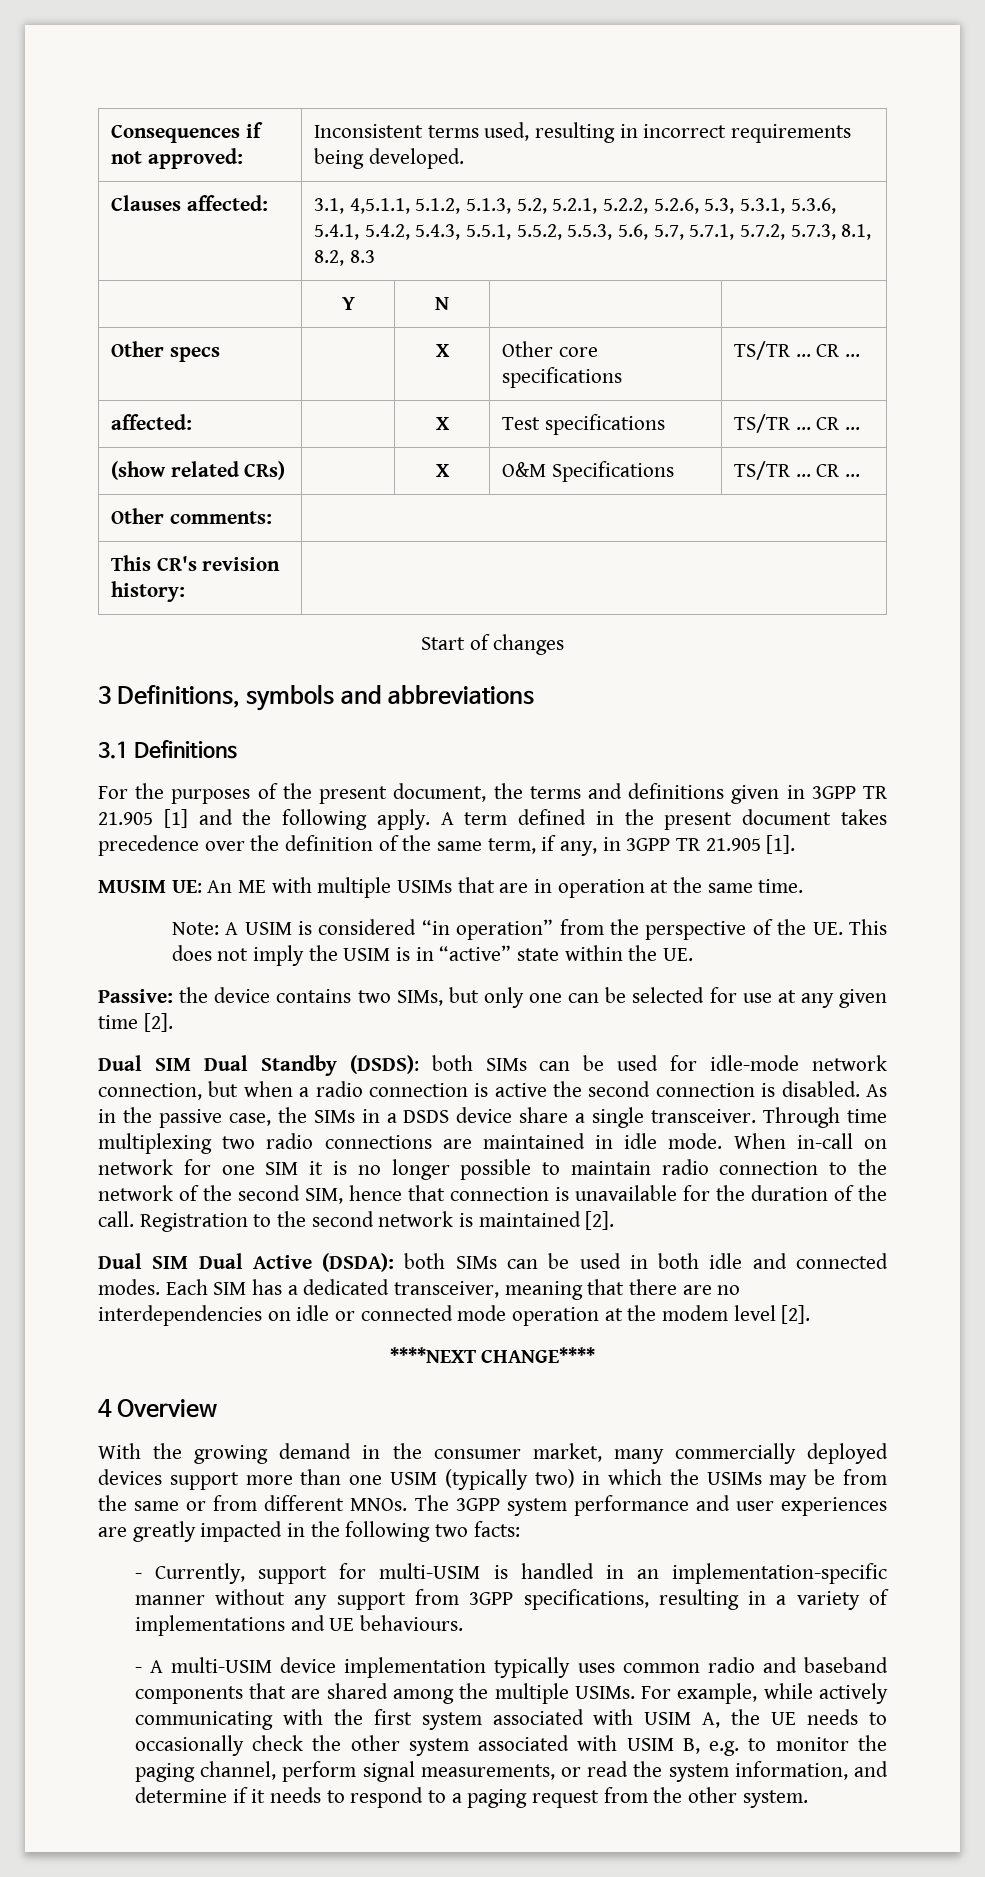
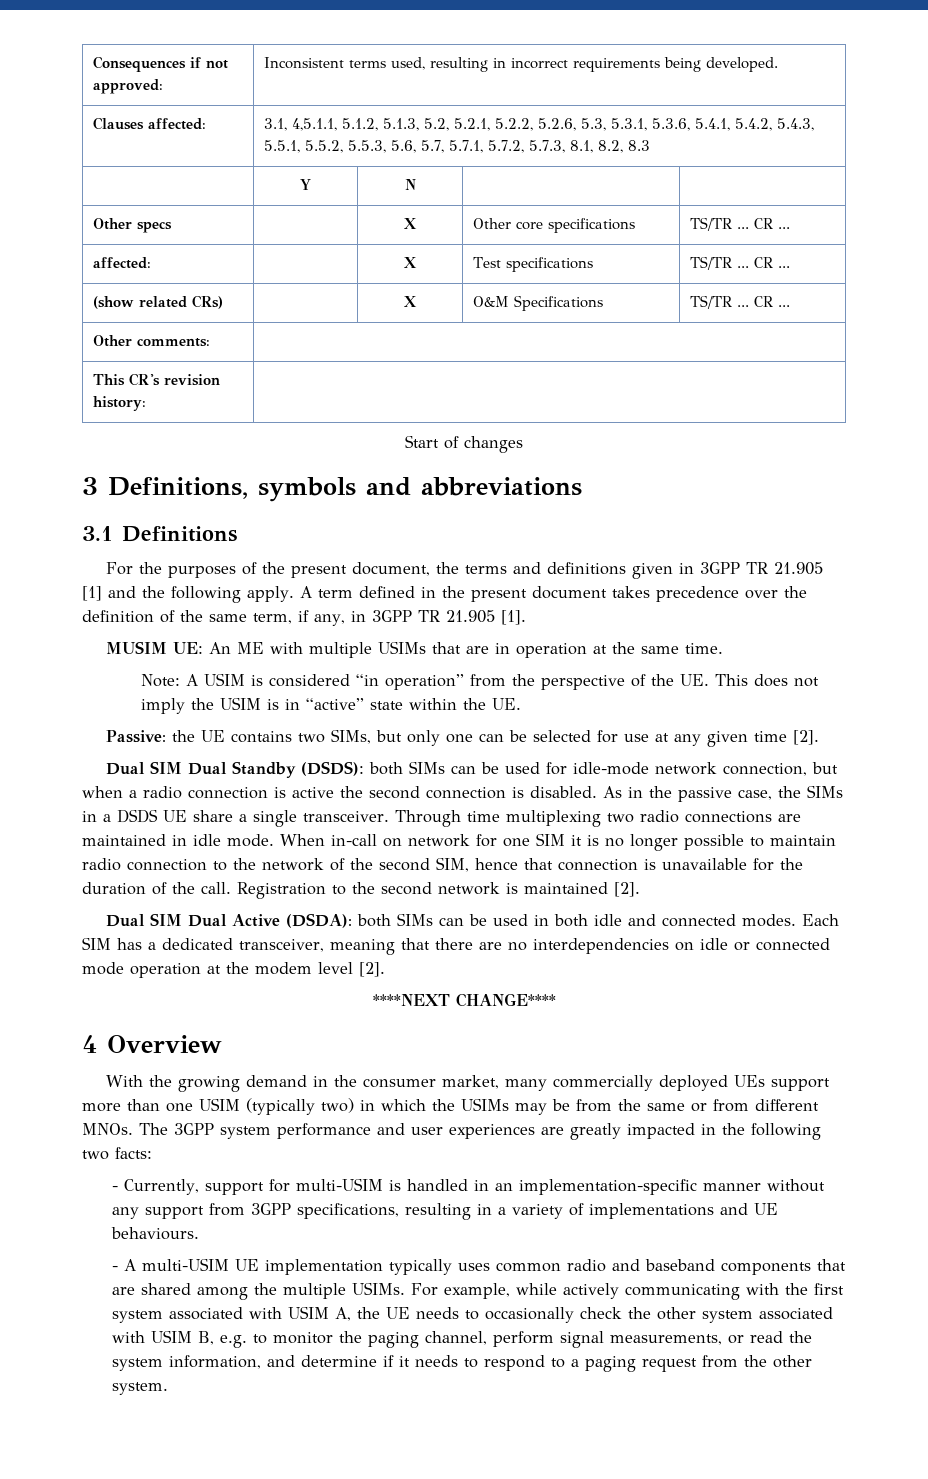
- Passive: the device contains two SIMs, but only one can be selected for use at any given time [2].
+ Passive: the UE contains two SIMs, but only one can be selected for use at any given time [2].
- As in the passive case, the SIMs in a DSDS device share a single transceiver.
+ As in the passive case, the SIMs in a DSDS UE share a single transceiver.
- With the growing demand in the consumer market, many commercially deployed devices support more than one USIM (typically two) in which the USIMs may be from the same or from different MNOs.
+ With the growing demand in the consumer market, many commercially deployed UEs support more than one USIM (typically two) in which the USIMs may be from the same or from different MNOs.
- - A multi-USIM device implementation typically uses common radio and baseband components that are shared among the multiple USIMs.
+ - A multi-USIM UE implementation typically uses common radio and baseband components that are shared among the multiple USIMs.

